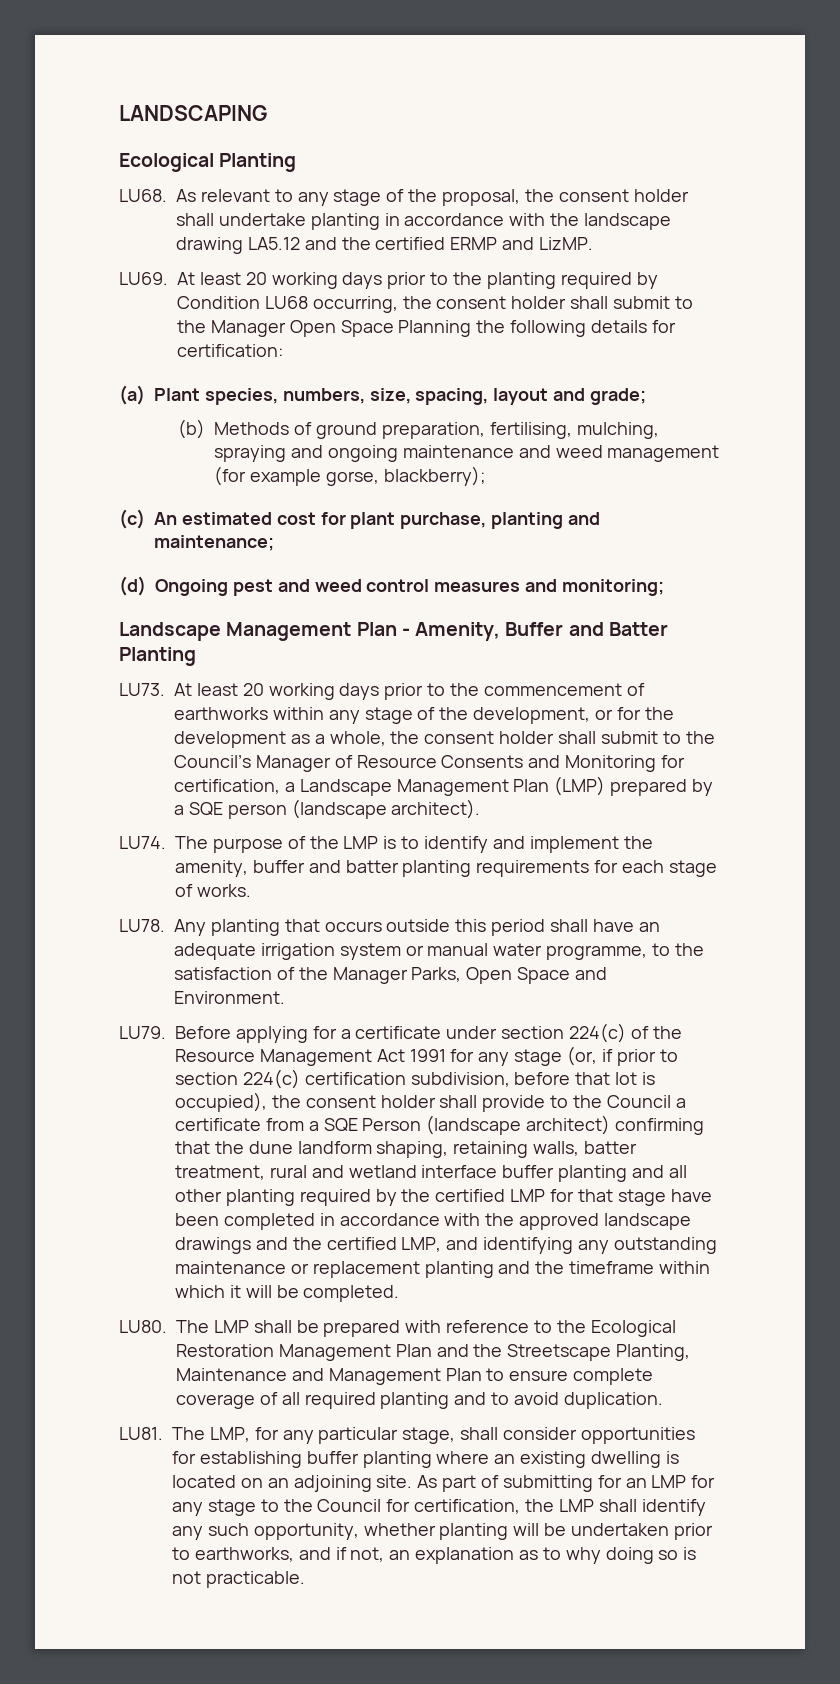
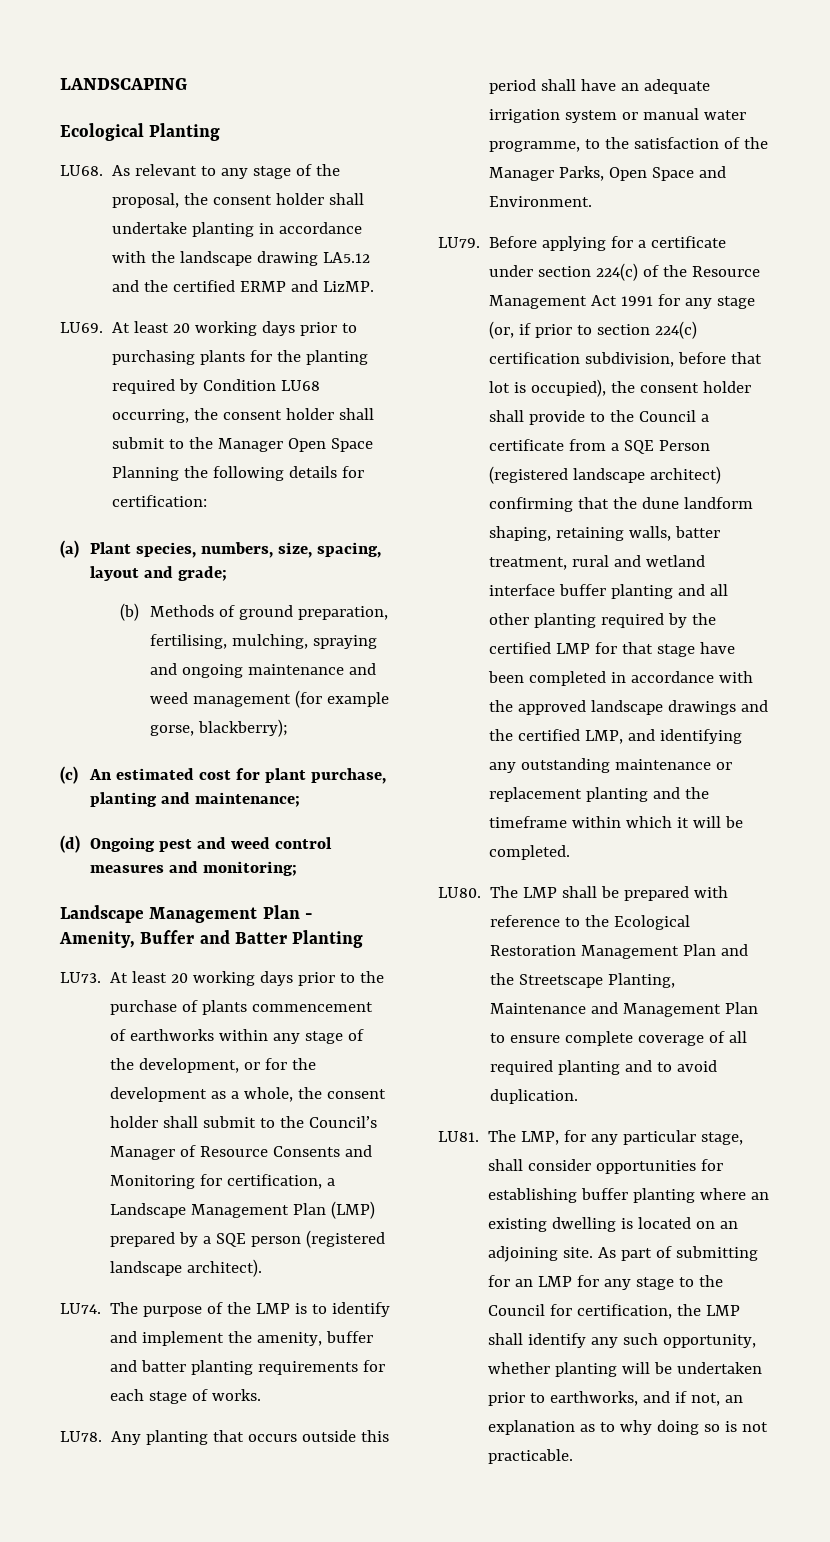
- At least 20 working days prior to the planting required by Condition LU68 occurring, the consent holder shall submit to the Manager Open Space Planning the following details for certification:
+ At least 20 working days prior to purchasing plants for the planting required by Condition LU68 occurring, the consent holder shall submit to the Manager Open Space Planning the following details for certification:
- At least 20 working days prior to the commencement of earthworks within any stage of the development, or for the development as a whole, the consent holder shall submit to the Council’s Manager of Resource Consents and Monitoring for certification, a Landscape Management Plan (LMP) prepared by a SQE person (landscape architect).
+ At least 20 working days prior to the purchase of plants commencement of earthworks within any stage of the development, or for the development as a whole, the consent holder shall submit to the Council’s Manager of Resource Consents and Monitoring for certification, a Landscape Management Plan (LMP) prepared by a SQE person (registered landscape architect).
- Before applying for a certificate under section 224(c) of the Resource Management Act 1991 for any stage (or, if prior to section 224(c) certification subdivision, before that lot is occupied), the consent holder shall provide to the Council a certificate from a SQE Person (landscape architect) confirming that the dune landform shaping, retaining walls, batter treatment, rural and wetland interface buffer planting and all other planting required by the certified LMP for that stage have been completed in accordance with the approved landscape drawings and the certified LMP, and identifying any outstanding maintenance or replacement planting and the timeframe within which it will be completed.
+ Before applying for a certificate under section 224(c) of the Resource Management Act 1991 for any stage (or, if prior to section 224(c) certification subdivision, before that lot is occupied), the consent holder shall provide to the Council a certificate from a SQE Person (registered landscape architect) confirming that the dune landform shaping, retaining walls, batter treatment, rural and wetland interface buffer planting and all other planting required by the certified LMP for that stage have been completed in accordance with the approved landscape drawings and the certified LMP, and identifying any outstanding maintenance or replacement planting and the timeframe within which it will be completed.

